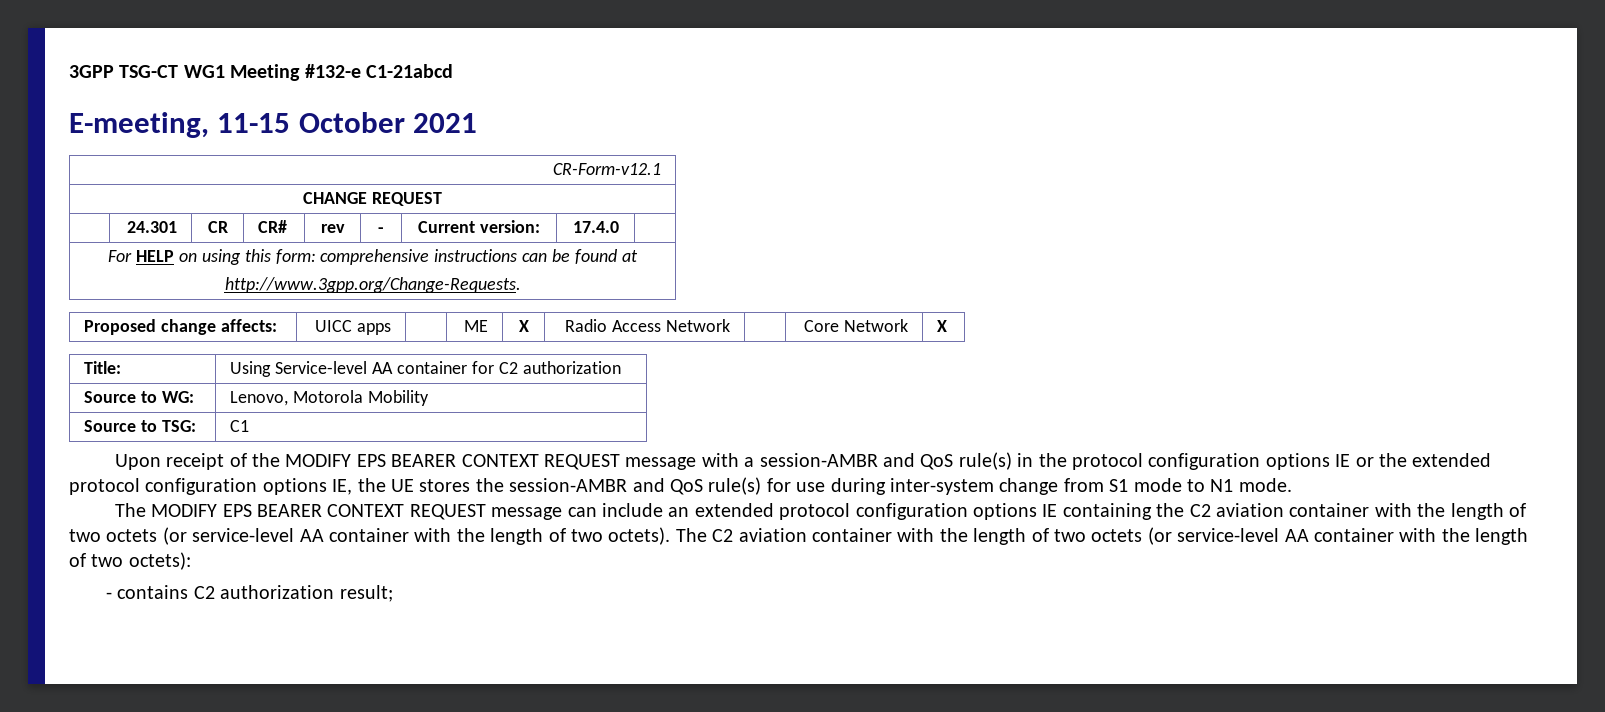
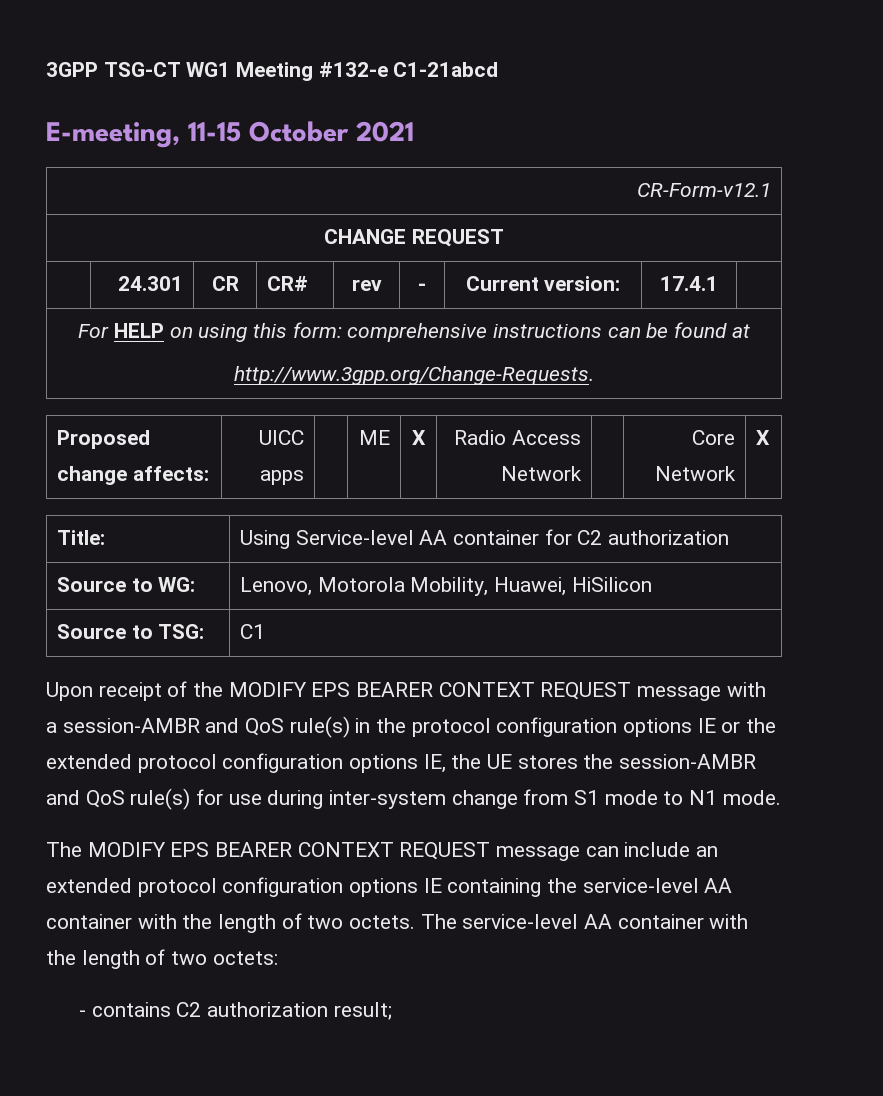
- | 24.301 | CR | CR# | rev | - | Current version: | 17.4.0 |
+ | 24.301 | CR | CR# | rev | - | Current version: | 17.4.1 |
- Source to WG: | Lenovo, Motorola Mobility
+ Source to WG: | Lenovo, Motorola Mobility, Huawei, HiSilicon
- The MODIFY EPS BEARER CONTEXT REQUEST message can include an extended protocol configuration options IE containing the C2 aviation container with the length of two octets (or service-level AA container with the length of two octets). The C2 aviation container with the length of two octets (or service-level AA container with the length of two octets):
+ The MODIFY EPS BEARER CONTEXT REQUEST message can include an extended protocol configuration options IE containing the service-level AA container with the length of two octets. The service-level AA container with the length of two octets:

